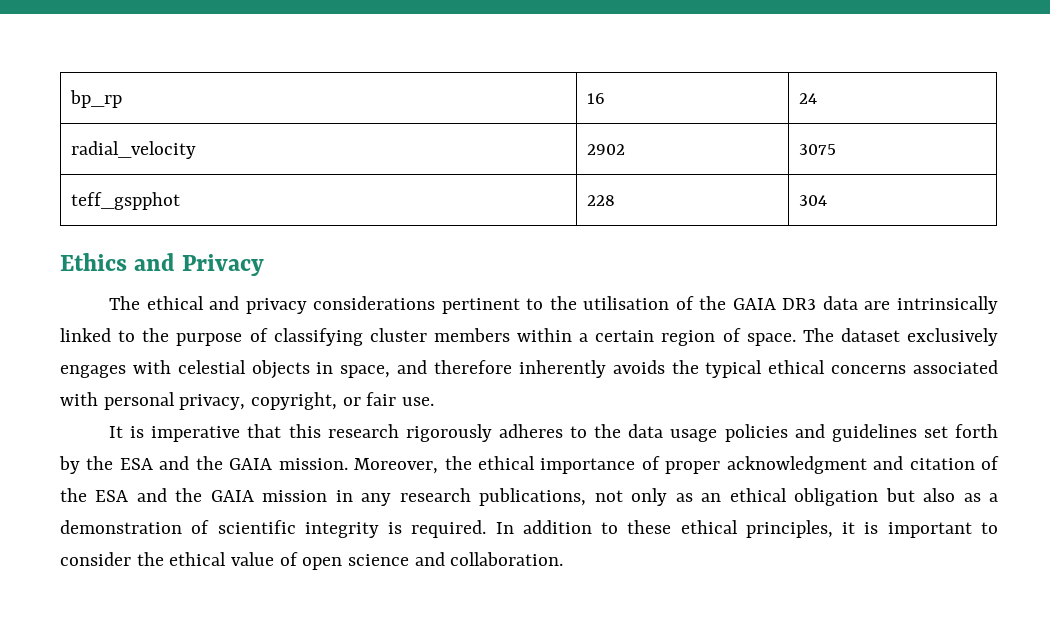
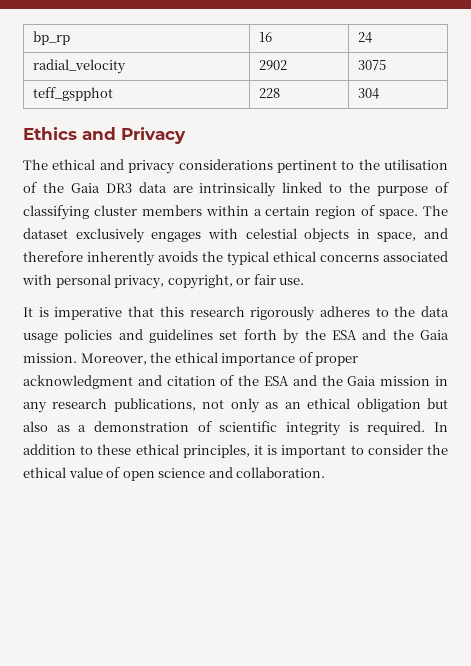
- The ethical and privacy considerations pertinent to the utilisation of the GAIA DR3 data are intrinsically linked to the purpose of classifying cluster members within a certain region of space.
+ The ethical and privacy considerations pertinent to the utilisation of the Gaia DR3 data are intrinsically linked to the purpose of classifying cluster members within a certain region of space.
- It is imperative that this research rigorously adheres to the data usage policies and guidelines set forth by the ESA and the GAIA mission.
+ It is imperative that this research rigorously adheres to the data usage policies and guidelines set forth by the ESA and the Gaia mission.
- Moreover, the ethical importance of proper acknowledgment and citation of the ESA and the GAIA mission in any research publications, not only as an ethical obligation but also as a demonstration of scientific integrity is required.
+ Moreover, the ethical importance of proper acknowledgment and citation of the ESA and the Gaia mission in any research publications, not only as an ethical obligation but also as a demonstration of scientific integrity is required.

